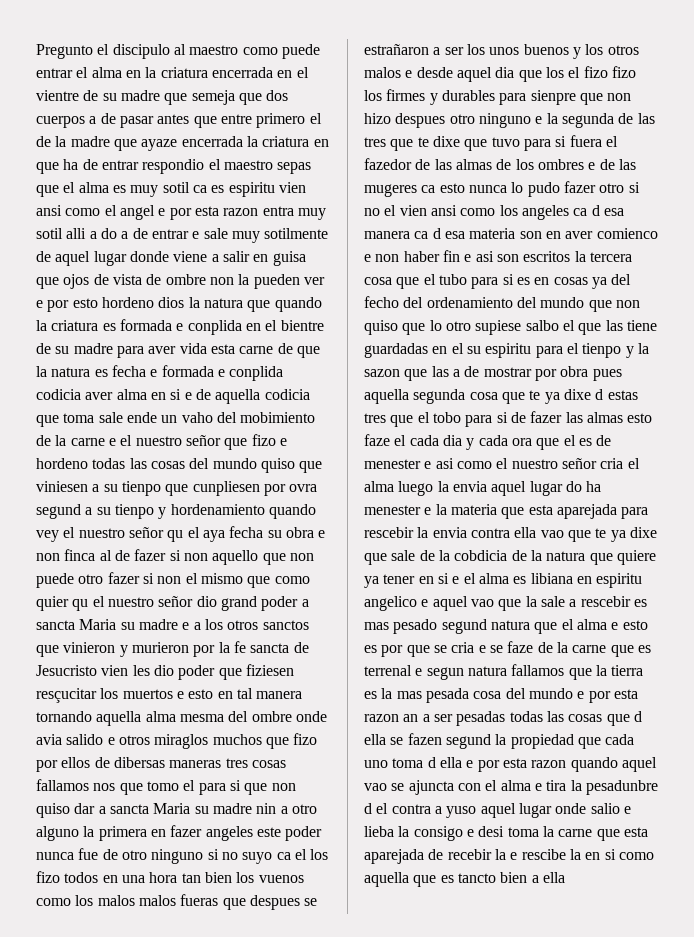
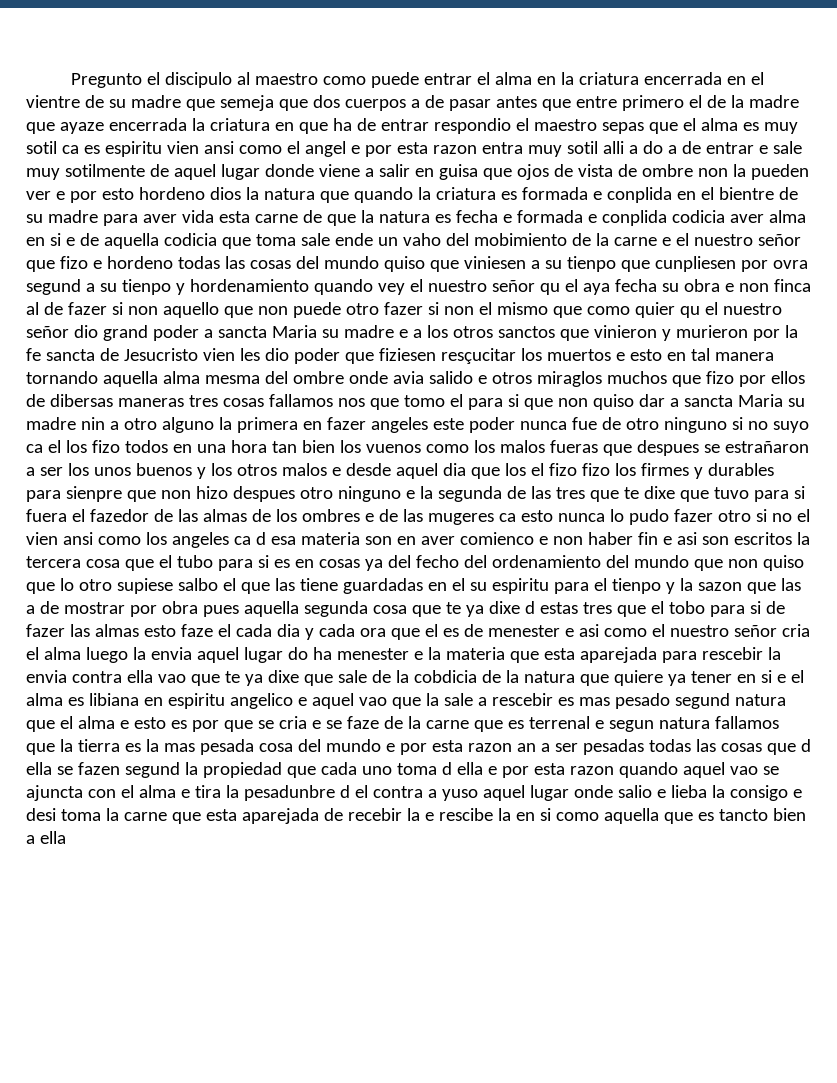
- Pregunto el discipulo al maestro como puede entrar el alma en la criatura encerrada en el vientre de su madre que semeja que dos cuerpos a de pasar antes que entre primero el de la madre que ayaze encerrada la criatura en que ha de entrar respondio el maestro sepas que el alma es muy sotil ca es espiritu vien ansi como el angel e por esta razon entra muy sotil alli a do a de entrar e sale muy sotilmente de aquel lugar donde viene a salir en guisa que ojos de vista de ombre non la pueden ver e por esto hordeno dios la natura que quando la criatura es formada e conplida en el bientre de su madre para aver vida esta carne de que la natura es fecha e formada e conplida codicia aver alma en si e de aquella codicia que toma sale ende un vaho del mobimiento de la carne e el nuestro señor que fizo e hordeno todas las cosas del mundo quiso que viniesen a su tienpo que cunpliesen por ovra segund a su tienpo y hordenamiento quando vey el nuestro señor qu el aya fecha su obra e non finca al de fazer si non aquello que non puede otro fazer si non el mismo que como quier qu el nuestro señor dio grand poder a sancta Maria su madre e a los otros sanctos que vinieron y murieron por la fe sancta de Jesucristo vien les dio poder que fiziesen resçucitar los muertos e esto en tal manera tornando aquella alma mesma del ombre onde avia salido e otros miraglos muchos que fizo por ellos de dibersas maneras tres cosas fallamos nos que tomo el para si que non quiso dar a sancta Maria su madre nin a otro alguno la primera en fazer angeles este poder nunca fue de otro ninguno si no suyo ca el los fizo todos en una hora tan bien los vuenos como los malos malos fueras que despues se estrañaron a ser los unos buenos y los otros malos e desde aquel dia que los el fizo fizo los firmes y durables para sienpre que non hizo despues otro ninguno e la segunda de las tres que te dixe que tuvo para si fuera el fazedor de las almas de los ombres e de las mugeres ca esto nunca lo pudo fazer otro si no el vien ansi como los angeles ca d esa manera ca d esa materia son en aver comienco e non haber fin e asi son escritos la tercera cosa que el tubo para si es en cosas ya del fecho del ordenamiento del mundo que non quiso que lo otro supiese salbo el que las tiene guardadas en el su espiritu para el tienpo y la sazon que las a de mostrar por obra pues aquella segunda cosa que te ya dixe d estas tres que el tobo para si de fazer las almas esto faze el cada dia y cada ora que el es de menester e asi como el nuestro señor cria el alma luego la envia aquel lugar do ha menester e la materia que esta aparejada para rescebir la envia contra ella vao que te ya dixe que sale de la cobdicia de la natura que quiere ya tener en si e el alma es libiana en espiritu angelico e aquel vao que la sale a rescebir es mas pesado segund natura que el alma e esto es por que se cria e se faze de la carne que es terrenal e segun natura fallamos que la tierra es la mas pesada cosa del mundo e por esta razon an a ser pesadas todas las cosas que d ella se fazen segund la propiedad que cada uno toma d ella e por esta razon quando aquel vao se ajuncta con el alma e tira la pesadunbre d el contra a yuso aquel lugar onde salio e lieba la consigo e desi toma la carne que esta aparejada de recebir la e rescibe la en si como aquella que es tancto bien a ella
+ Pregunto el discipulo al maestro como puede entrar el alma en la criatura encerrada en el vientre de su madre que semeja que dos cuerpos a de pasar antes que entre primero el de la madre que ayaze encerrada la criatura en que ha de entrar respondio el maestro sepas que el alma es muy sotil ca es espiritu vien ansi como el angel e por esta razon entra muy sotil alli a do a de entrar e sale muy sotilmente de aquel lugar donde viene a salir en guisa que ojos de vista de ombre non la pueden ver e por esto hordeno dios la natura que quando la criatura es formada e conplida en el bientre de su madre para aver vida esta carne de que la natura es fecha e formada e conplida codicia aver alma en si e de aquella codicia que toma sale ende un vaho del mobimiento de la carne e el nuestro señor que fizo e hordeno todas las cosas del mundo quiso que viniesen a su tienpo que cunpliesen por ovra segund a su tienpo y hordenamiento quando vey el nuestro señor qu el aya fecha su obra e non finca al de fazer si non aquello que non puede otro fazer si non el mismo que como quier qu el nuestro señor dio grand poder a sancta Maria su madre e a los otros sanctos que vinieron y murieron por la fe sancta de Jesucristo vien les dio poder que fiziesen resçucitar los muertos e esto en tal manera tornando aquella alma mesma del ombre onde avia salido e otros miraglos muchos que fizo por ellos de dibersas maneras tres cosas fallamos nos que tomo el para si que non quiso dar a sancta Maria su madre nin a otro alguno la primera en fazer angeles este poder nunca fue de otro ninguno si no suyo ca el los fizo todos en una hora tan bien los vuenos como los malos fueras que despues se estrañaron a ser los unos buenos y los otros malos e desde aquel dia que los el fizo fizo los firmes y durables para sienpre que non hizo despues otro ninguno e la segunda de las tres que te dixe que tuvo para si fuera el fazedor de las almas de los ombres e de las mugeres ca esto nunca lo pudo fazer otro si no el vien ansi como los angeles ca d esa materia son en aver comienco e non haber fin e asi son escritos la tercera cosa que el tubo para si es en cosas ya del fecho del ordenamiento del mundo que non quiso que lo otro supiese salbo el que las tiene guardadas en el su espiritu para el tienpo y la sazon que las a de mostrar por obra pues aquella segunda cosa que te ya dixe d estas tres que el tobo para si de fazer las almas esto faze el cada dia y cada ora que el es de menester e asi como el nuestro señor cria el alma luego la envia aquel lugar do ha menester e la materia que esta aparejada para rescebir la envia contra ella vao que te ya dixe que sale de la cobdicia de la natura que quiere ya tener en si e el alma es libiana en espiritu angelico e aquel vao que la sale a rescebir es mas pesado segund natura que el alma e esto es por que se cria e se faze de la carne que es terrenal e segun natura fallamos que la tierra es la mas pesada cosa del mundo e por esta razon an a ser pesadas todas las cosas que d ella se fazen segund la propiedad que cada uno toma d ella e por esta razon quando aquel vao se ajuncta con el alma e tira la pesadunbre d el contra a yuso aquel lugar onde salio e lieba la consigo e desi toma la carne que esta aparejada de recebir la e rescibe la en si como aquella que es tancto bien a ella

